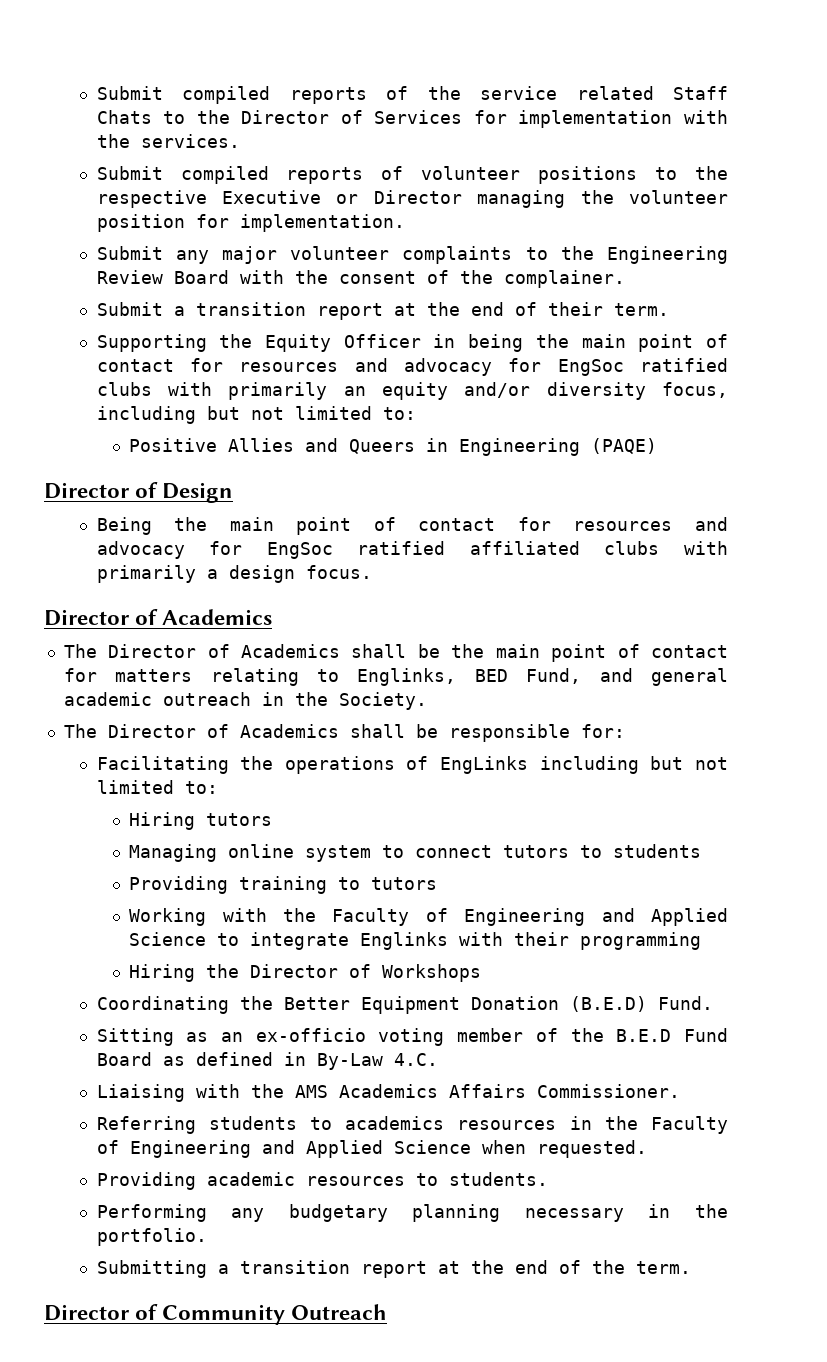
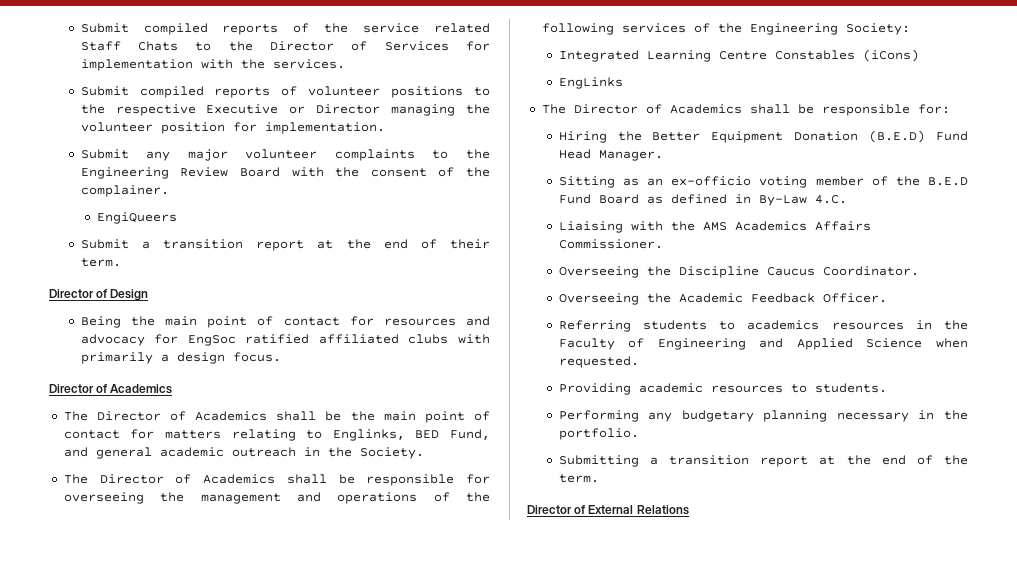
+ EngiQueers
- Supporting the Equity Officer in being the main point of contact for resources and advocacy for EngSoc ratified clubs with primarily an equity and/or diversity focus, including but not limited to:
- Positive Allies and Queers in Engineering (PAQE)
+ The Director of Academics shall be responsible for overseeing the management and operations of the following services of the Engineering Society:
+ Integrated Learning Centre Constables (iCons)
+ EngLinks
- Facilitating the operations of EngLinks including but not limited to:
- Hiring tutors
- Managing online system to connect tutors to students
- Providing training to tutors
- Working with the Faculty of Engineering and Applied Science to integrate Englinks with their programming
- Hiring the Director of Workshops
- Coordinating the Better Equipment Donation (B.E.D) Fund.
+ Hiring the Better Equipment Donation (B.E.D) Fund Head Manager.
+ Overseeing the Discipline Caucus Coordinator.
+ Overseeing the Academic Feedback Officer.
- Director of Community Outreach
+ Director of External Relations

